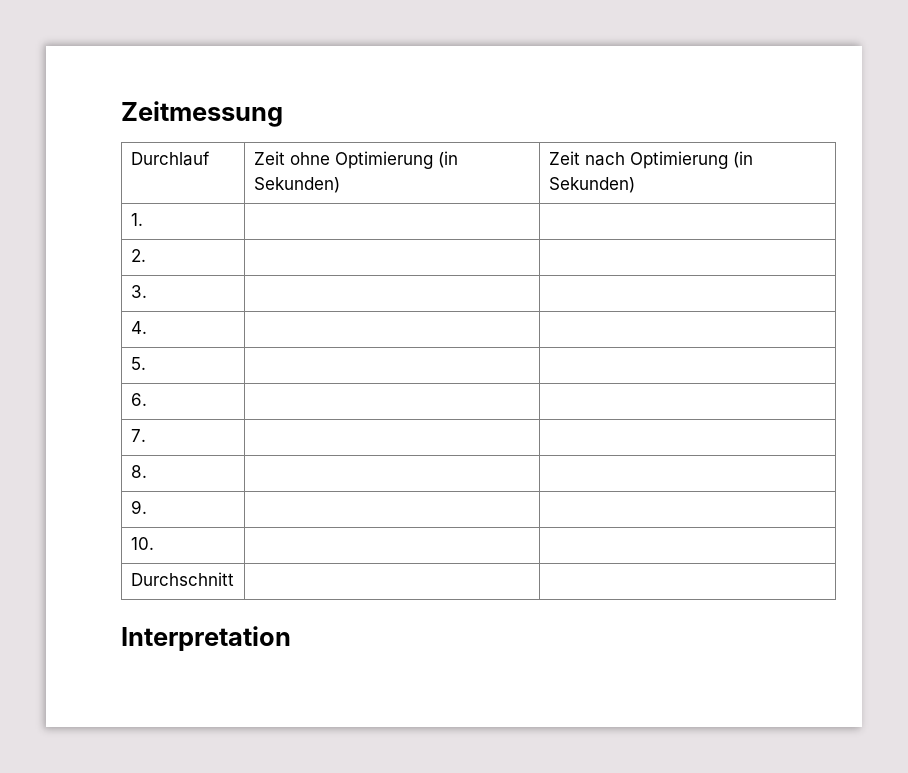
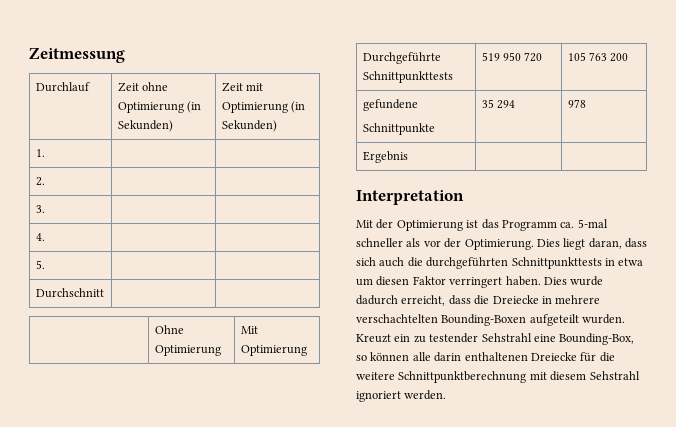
- Durchlauf | Zeit ohne Optimierung (in Sekunden) | Zeit nach Optimierung (in Sekunden)
+ Durchlauf | Zeit ohne Optimierung (in Sekunden) | Zeit mit Optimierung (in Sekunden)
- 6. | |
- 7. | |
- 8. | |
- 9. | |
- 10. | |
  Durchschnitt | |
+ | Ohne Optimierung | Mit Optimierung
+ Durchgeführte Schnittpunkttests | 519 950 720 | 105 763 200
+ gefundene
+ Schnittpunkte | 35 294 | 978
+ Ergebnis | |
  Interpretation
+ Mit der Optimierung ist das Programm ca. 5-mal schneller als vor der Optimierung. Dies liegt daran, dass sich auch die durchgeführten Schnittpunkttests in etwa um diesen Faktor verringert haben. Dies wurde dadurch erreicht, dass die Dreiecke in mehrere verschachtelten Bounding-Boxen aufgeteilt wurden. Kreuzt ein zu testender Sehstrahl eine Bounding-Box, so können alle darin enthaltenen Dreiecke für die weitere Schnittpunktberechnung mit diesem Sehstrahl ignoriert werden.

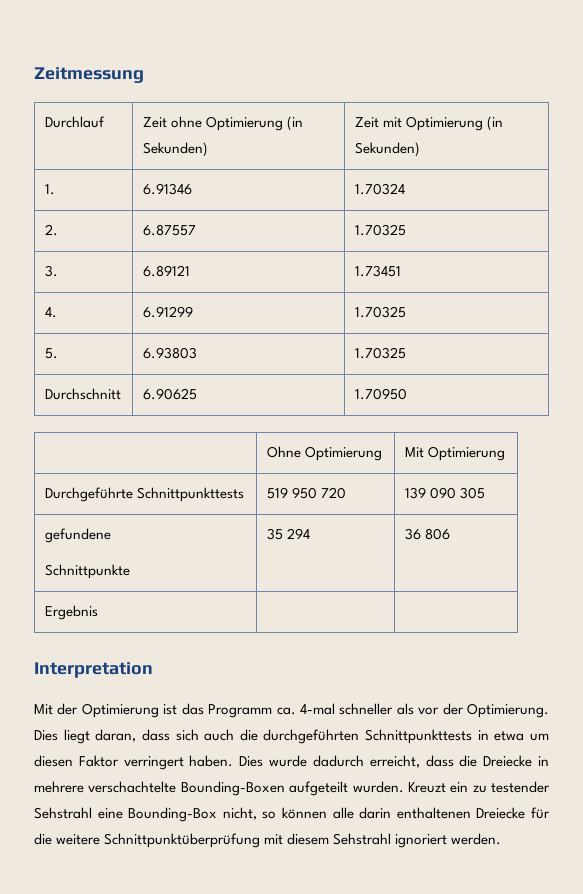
- 1. | |
+ 1. | 6.91346 | 1.70324
- 2. | |
+ 2. | 6.87557 | 1.70325
- 3. | |
+ 3. | 6.89121 | 1.73451
- 4. | |
+ 4. | 6.91299 | 1.70325
- 5. | |
+ 5. | 6.93803 | 1.70325
- Durchschnitt | |
+ Durchschnitt | 6.90625 | 1.70950
- Durchgeführte Schnittpunkttests | 519 950 720 | 105 763 200
+ Durchgeführte Schnittpunkttests | 519 950 720 | 139 090 305
  gefundene
- Schnittpunkte | 35 294 | 978
+ Schnittpunkte | 35 294 | 36 806
- Mit der Optimierung ist das Programm ca. 5-mal schneller als vor der Optimierung.
+ Mit der Optimierung ist das Programm ca. 4-mal schneller als vor der Optimierung.
- Dies wurde dadurch erreicht, dass die Dreiecke in mehrere verschachtelten Bounding-Boxen aufgeteilt wurden.
+ Dies wurde dadurch erreicht, dass die Dreiecke in mehrere verschachtelte Bounding-Boxen aufgeteilt wurden.
- Kreuzt ein zu testender Sehstrahl eine Bounding-Box, so können alle darin enthaltenen Dreiecke für die weitere Schnittpunktberechnung mit diesem Sehstrahl ignoriert werden.
+ Kreuzt ein zu testender Sehstrahl eine Bounding-Box nicht, so können alle darin enthaltenen Dreiecke für die weitere Schnittpunktüberprüfung mit diesem Sehstrahl ignoriert werden.

